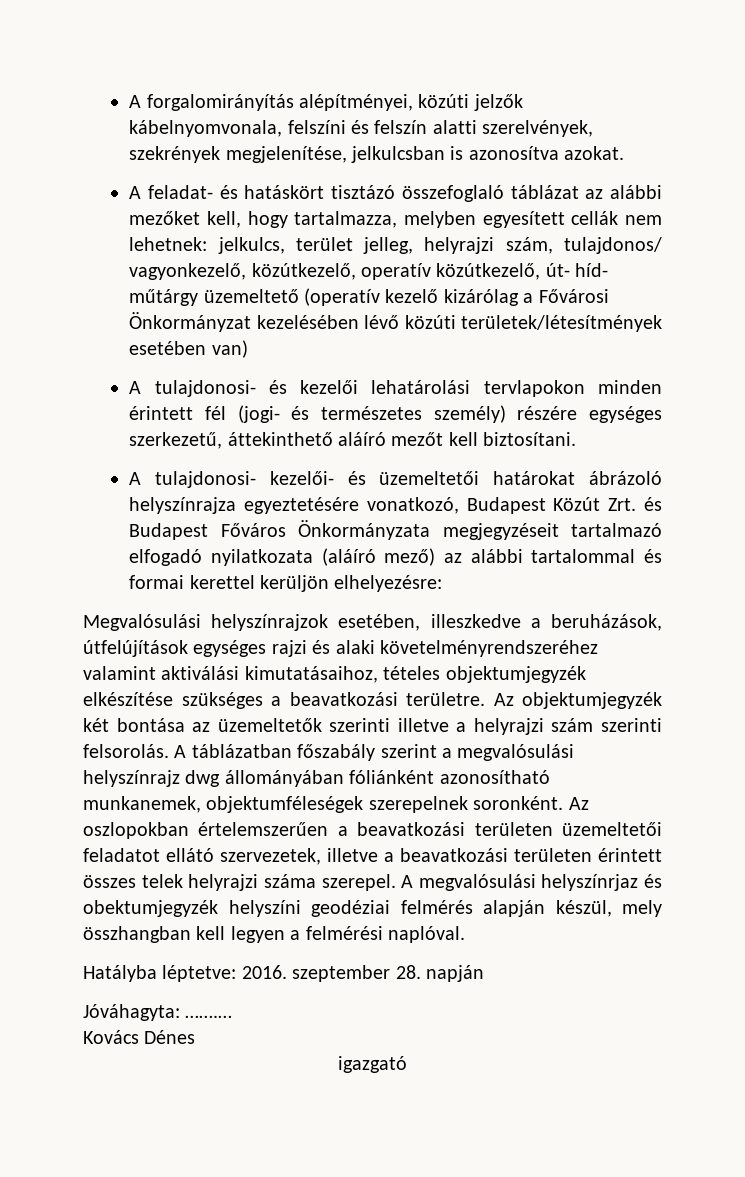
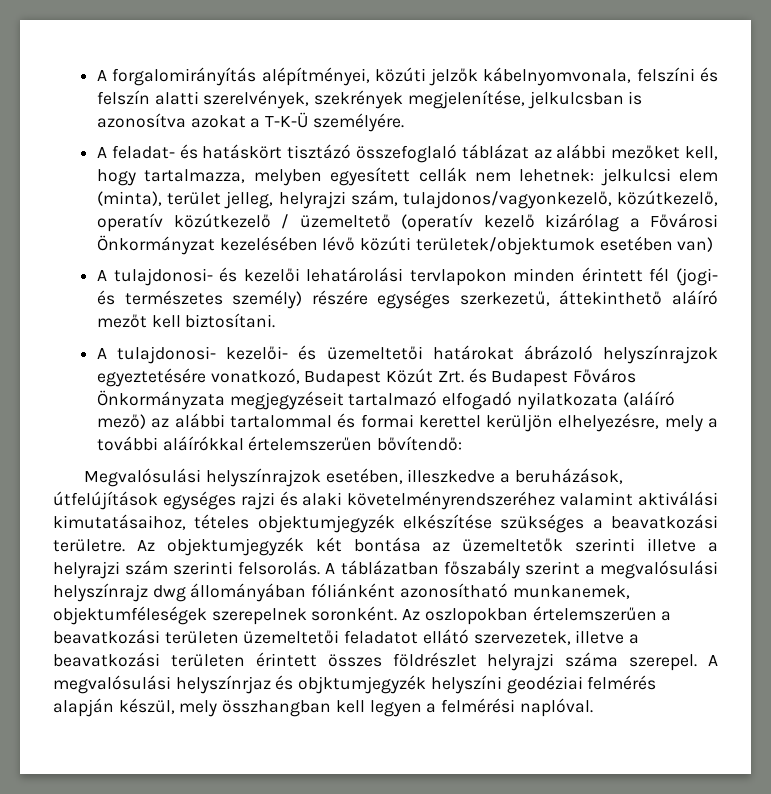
- A forgalomirányítás alépítményei, közúti jelzők kábelnyomvonala, felszíni és felszín alatti szerelvények, szekrények megjelenítése, jelkulcsban is azonosítva azokat.
+ A forgalomirányítás alépítményei, közúti jelzők kábelnyomvonala, felszíni és felszín alatti szerelvények, szekrények megjelenítése, jelkulcsban is azonosítva azokat a T-K-Ü személyére.
- A feladat- és hatáskört tisztázó összefoglaló táblázat az alábbi mezőket kell, hogy tartalmazza, melyben egyesített cellák nem lehetnek: jelkulcs, terület jelleg, helyrajzi szám, tulajdonos/ vagyonkezelő, közútkezelő, operatív közútkezelő, út- híd- műtárgy üzemeltető (operatív kezelő kizárólag a Fővárosi Önkormányzat kezelésében lévő közúti területek/létesítmények esetében van)
+ A feladat- és hatáskört tisztázó összefoglaló táblázat az alábbi mezőket kell, hogy tartalmazza, melyben egyesített cellák nem lehetnek: jelkulcsi elem (minta), terület jelleg, helyrajzi szám, tulajdonos/vagyonkezelő, közútkezelő, operatív közútkezelő / üzemeltető (operatív kezelő kizárólag a Fővárosi Önkormányzat kezelésében lévő közúti területek/objektumok esetében van)
- A tulajdonosi- kezelői- és üzemeltetői határokat ábrázoló helyszínrajza egyeztetésére vonatkozó, Budapest Közút Zrt. és Budapest Főváros Önkormányzata megjegyzéseit tartalmazó elfogadó nyilatkozata (aláíró mező) az alábbi tartalommal és formai kerettel kerüljön elhelyezésre:
+ A tulajdonosi- kezelői- és üzemeltetői határokat ábrázoló helyszínrajzok egyeztetésére vonatkozó, Budapest Közút Zrt. és Budapest Főváros Önkormányzata megjegyzéseit tartalmazó elfogadó nyilatkozata (aláíró mező) az alábbi tartalommal és formai kerettel kerüljön elhelyezésre, mely a további aláírókkal értelemszerűen bővítendő:
- Az oszlopokban értelemszerűen a beavatkozási területen üzemeltetői feladatot ellátó szervezetek, illetve a beavatkozási területen érintett összes telek helyrajzi száma szerepel.
+ Az oszlopokban értelemszerűen a beavatkozási területen üzemeltetői feladatot ellátó szervezetek, illetve a beavatkozási területen érintett összes földrészlet helyrajzi száma szerepel.
- A megvalósulási helyszínrjaz és obektumjegyzék helyszíni geodéziai felmérés alapján készül, mely összhangban kell legyen a felmérési naplóval.
+ A megvalósulási helyszínrjaz és objktumjegyzék helyszíni geodéziai felmérés alapján készül, mely összhangban kell legyen a felmérési naplóval.
- Hatályba léptetve: 2016. szeptember 28. napján
- Jóváhagyta: …….…
- Kovács Dénes
- igazgató

